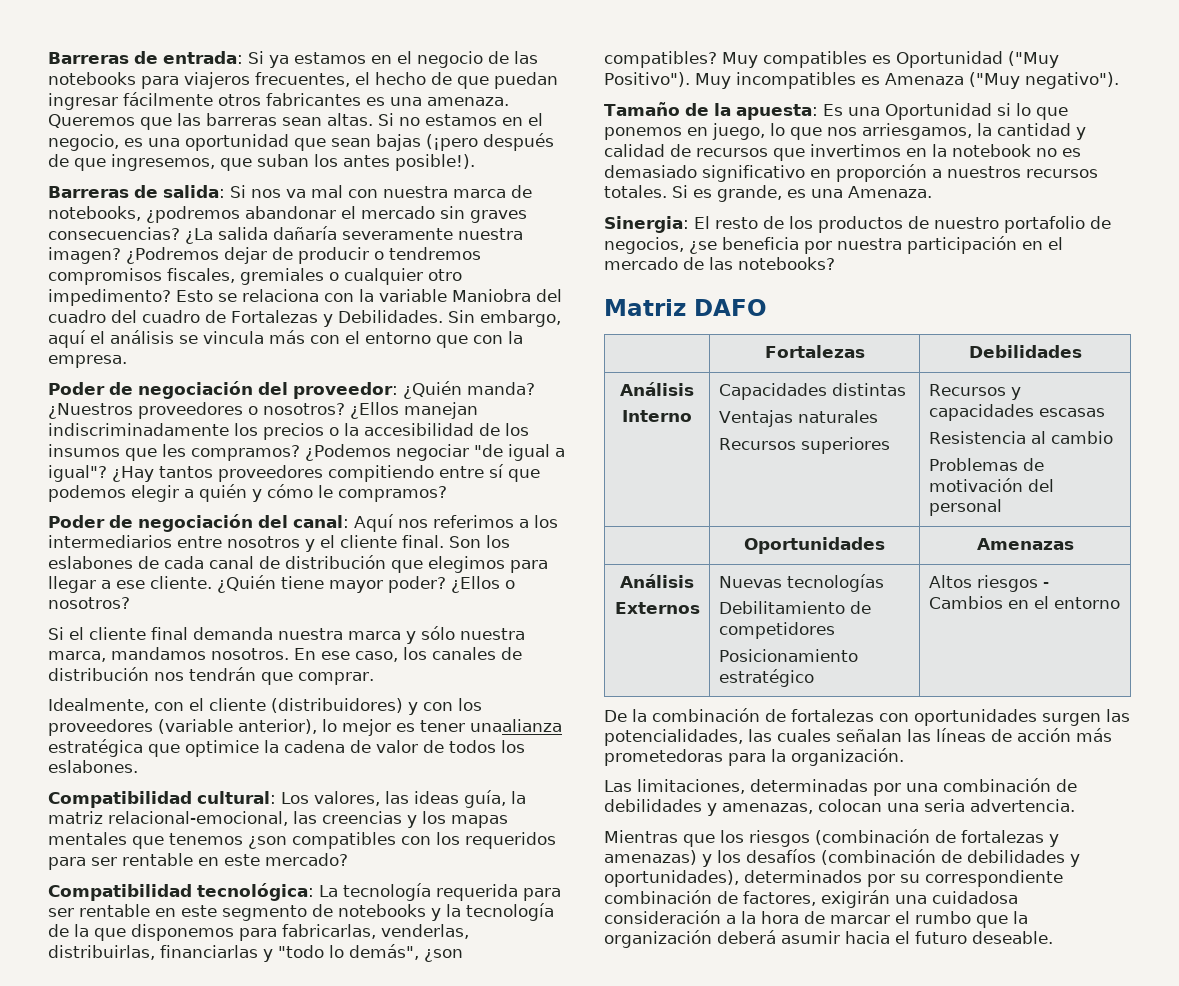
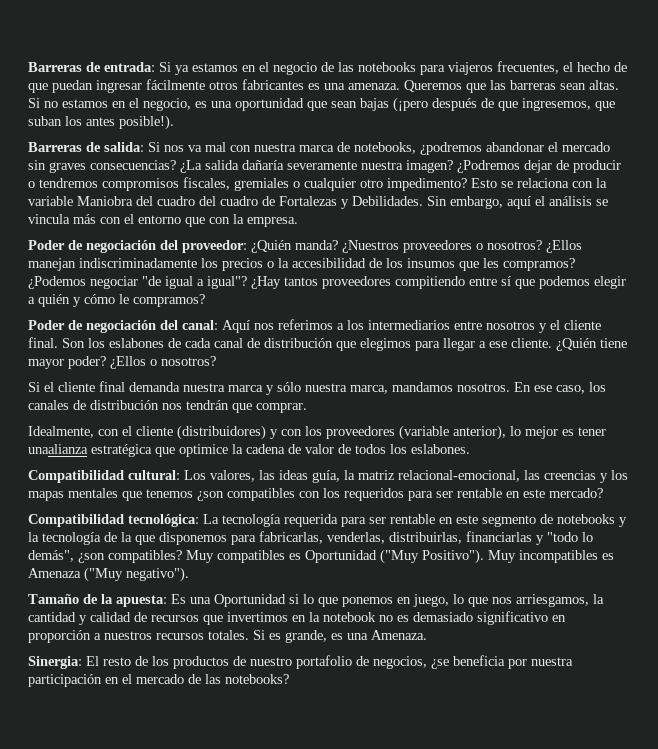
- Matriz DAFO
- | Fortalezas | Debilidades
- Análisis
- Interno | Capacidades distintas
- Ventajas naturales
- Recursos superiores | Recursos y capacidades escasas
- Resistencia al cambio
- Problemas de motivación del personal
- | Oportunidades | Amenazas
- Análisis
- Externos | Nuevas tecnologías
- Debilitamiento de competidores
- Posicionamiento estratégico | Altos riesgos - Cambios en el entorno
- De la combinación de fortalezas con oportunidades surgen las potencialidades, las cuales señalan las líneas de acción más prometedoras para la organización.
- Las limitaciones, determinadas por una combinación de debilidades y amenazas, colocan una seria advertencia.
- Mientras que los riesgos (combinación de fortalezas y amenazas) y los desafíos (combinación de debilidades y oportunidades), determinados por su correspondiente combinación de factores, exigirán una cuidadosa consideración a la hora de marcar el rumbo que la organización deberá asumir hacia el futuro deseable.

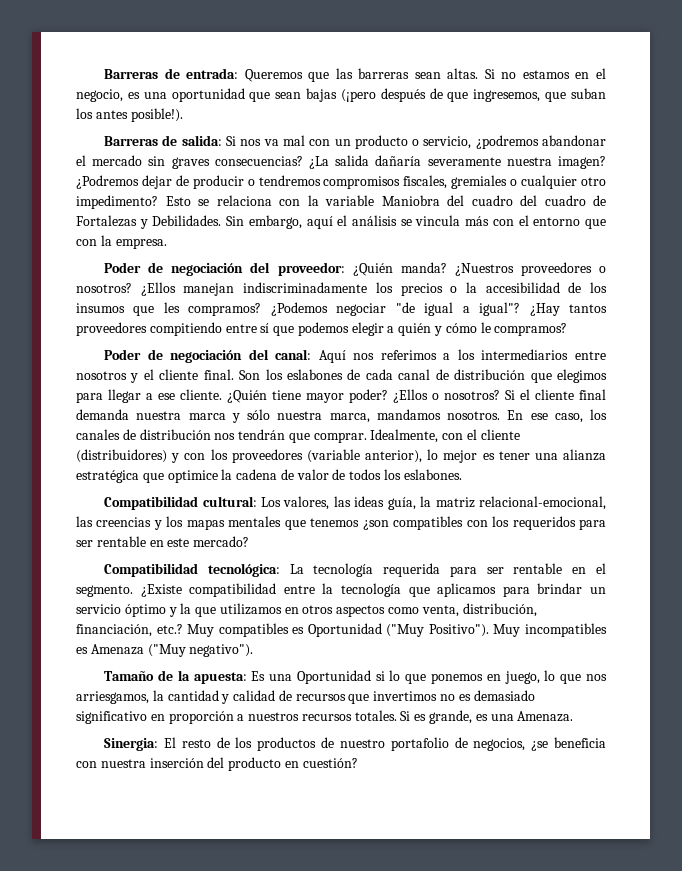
- Barreras de entrada: Si ya estamos en el negocio de las notebooks para viajeros frecuentes, el hecho de que puedan ingresar fácilmente otros fabricantes es una amenaza. Queremos que las barreras sean altas.
+ Barreras de entrada: Queremos que las barreras sean altas.
- Barreras de salida: Si nos va mal con nuestra marca de notebooks, ¿podremos abandonar el mercado sin graves consecuencias?
+ Barreras de salida: Si nos va mal con un producto o servicio, ¿podremos abandonar el mercado sin graves consecuencias?
- ¿Ellos o nosotros?
- Si el cliente final demanda nuestra marca y sólo nuestra marca, mandamos nosotros.
+ ¿Ellos o nosotros? Si el cliente final demanda nuestra marca y sólo nuestra marca, mandamos nosotros.
- En ese caso, los canales de distribución nos tendrán que comprar.
- Idealmente, con el cliente (distribuidores) y con los proveedores (variable anterior), lo mejor es tener unaalianza estratégica que optimice la cadena de valor de todos los eslabones.
+ En ese caso, los canales de distribución nos tendrán que comprar. Idealmente, con el cliente (distribuidores) y con los proveedores (variable anterior), lo mejor es tener una alianza estratégica que optimice la cadena de valor de todos los eslabones.
- Compatibilidad tecnológica: La tecnología requerida para ser rentable en este segmento de notebooks y la tecnología de la que disponemos para fabricarlas, venderlas, distribuirlas, financiarlas y "todo lo demás", ¿son compatibles?
+ Compatibilidad tecnológica: La tecnología requerida para ser rentable en el segmento. ¿Existe compatibilidad entre la tecnología que aplicamos para brindar un servicio óptimo y la que utilizamos en otros aspectos como venta, distribución, financiación, etc.?
- Tamaño de la apuesta: Es una Oportunidad si lo que ponemos en juego, lo que nos arriesgamos, la cantidad y calidad de recursos que invertimos en la notebook no es demasiado significativo en proporción a nuestros recursos totales.
+ Tamaño de la apuesta: Es una Oportunidad si lo que ponemos en juego, lo que nos arriesgamos, la cantidad y calidad de recursos que invertimos no es demasiado significativo en proporción a nuestros recursos totales.
- Sinergia: El resto de los productos de nuestro portafolio de negocios, ¿se beneficia por nuestra participación en el mercado de las notebooks?
+ Sinergia: El resto de los productos de nuestro portafolio de negocios, ¿se beneficia con nuestra inserción del producto en cuestión?

